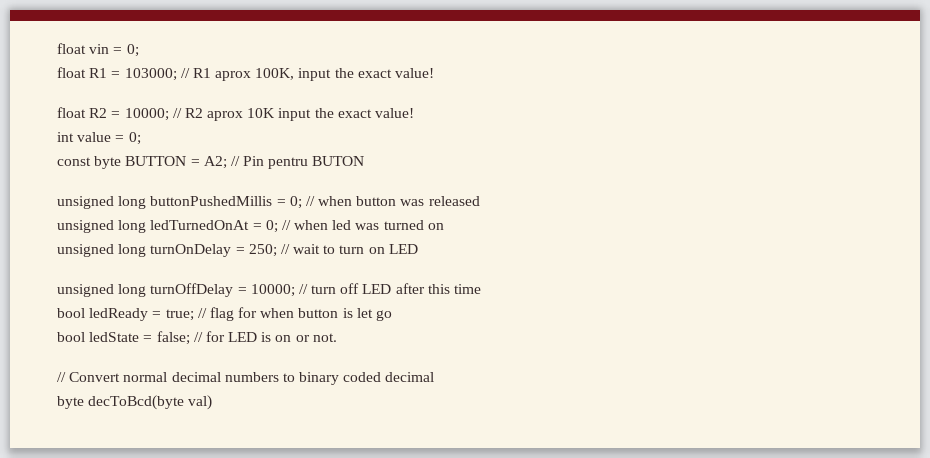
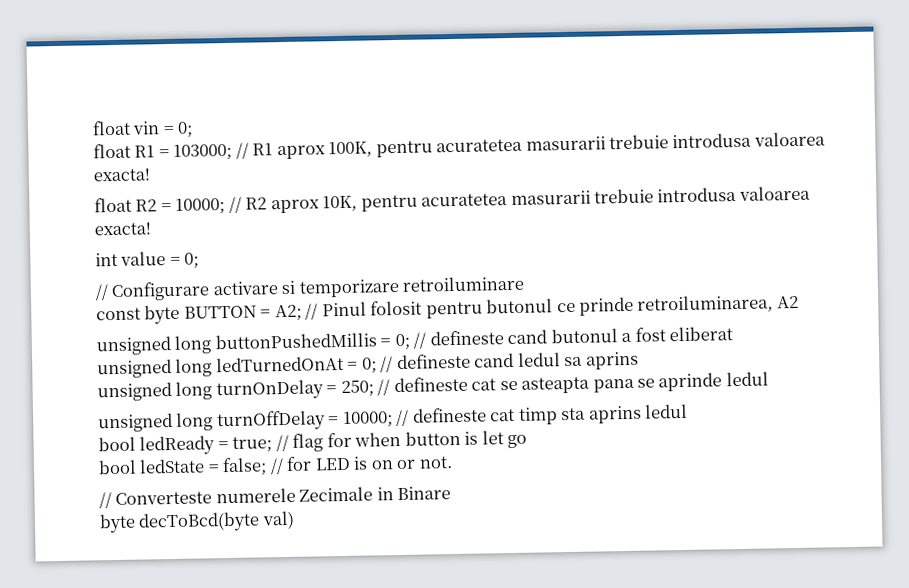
- float R1 = 103000; // R1 aprox 100K, input the exact value!
+ float R1 = 103000; // R1 aprox 100K, pentru acuratetea masurarii trebuie introdusa valoarea exacta!
- float R2 = 10000; // R2 aprox 10K input the exact value!
+ float R2 = 10000; // R2 aprox 10K, pentru acuratetea masurarii trebuie introdusa valoarea exacta!
  int value = 0;
+ // Configurare activare si temporizare retroiluminare
- const byte BUTTON = A2; // Pin pentru BUTON
+ const byte BUTTON = A2; // Pinul folosit pentru butonul ce prinde retroiluminarea, A2
- unsigned long buttonPushedMillis = 0; // when button was released
+ unsigned long buttonPushedMillis = 0; // defineste cand butonul a fost eliberat
- unsigned long ledTurnedOnAt = 0; // when led was turned on
+ unsigned long ledTurnedOnAt = 0; // defineste cand ledul sa aprins
- unsigned long turnOnDelay = 250; // wait to turn on LED
+ unsigned long turnOnDelay = 250; // defineste cat se asteapta pana se aprinde ledul
- unsigned long turnOffDelay = 10000; // turn off LED after this time
+ unsigned long turnOffDelay = 10000; // defineste cat timp sta aprins ledul
- // Convert normal decimal numbers to binary coded decimal
+ // Converteste numerele Zecimale in Binare

